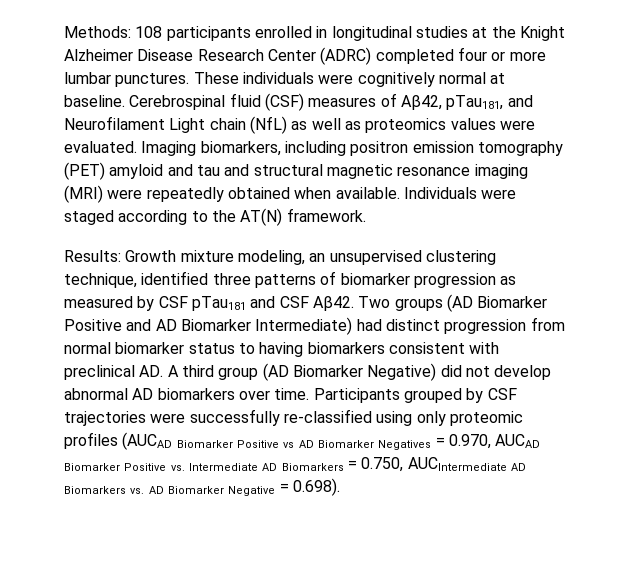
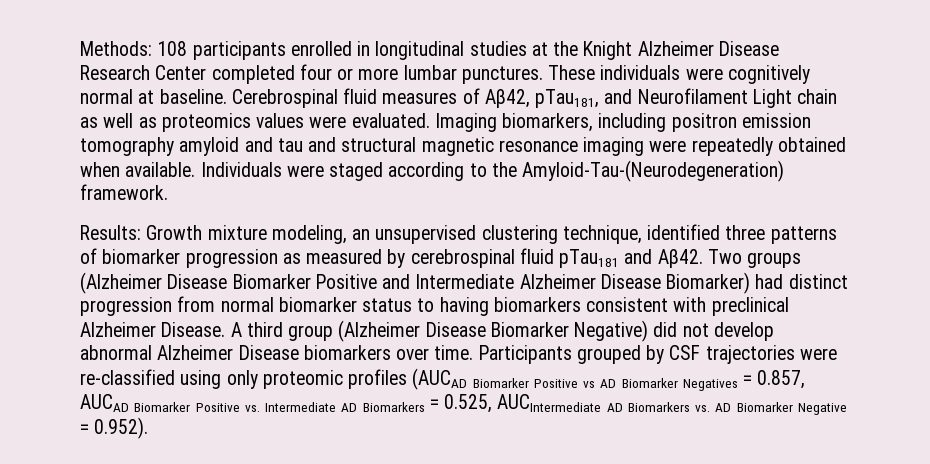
- Methods: 108 participants enrolled in longitudinal studies at the Knight Alzheimer Disease Research Center (ADRC) completed four or more lumbar punctures.
+ Methods: 108 participants enrolled in longitudinal studies at the Knight Alzheimer Disease Research Center completed four or more lumbar punctures.
- Cerebrospinal fluid (CSF) measures of Aβ42, pTau181, and Neurofilament Light chain (NfL) as well as proteomics values were evaluated.
+ Cerebrospinal fluid measures of Aβ42, pTau181, and Neurofilament Light chain as well as proteomics values were evaluated.
- Imaging biomarkers, including positron emission tomography (PET) amyloid and tau and structural magnetic resonance imaging (MRI) were repeatedly obtained when available.
+ Imaging biomarkers, including positron emission tomography amyloid and tau and structural magnetic resonance imaging were repeatedly obtained when available.
- Individuals were staged according to the AT(N) framework.
+ Individuals were staged according to the Amyloid-Tau-(Neurodegeneration) framework.
- Results: Growth mixture modeling, an unsupervised clustering technique, identified three patterns of biomarker progression as measured by CSF pTau181 and CSF Aβ42.
+ Results: Growth mixture modeling, an unsupervised clustering technique, identified three patterns of biomarker progression as measured by cerebrospinal fluid pTau181 and Aβ42.
- Two groups (AD Biomarker Positive and AD Biomarker Intermediate) had distinct progression from normal biomarker status to having biomarkers consistent with preclinical AD. A third group (AD Biomarker Negative) did not develop abnormal AD biomarkers over time.
+ Two groups (Alzheimer Disease Biomarker Positive and Intermediate Alzheimer Disease Biomarker) had distinct progression from normal biomarker status to having biomarkers consistent with preclinical Alzheimer Disease. A third group (Alzheimer Disease Biomarker Negative) did not develop abnormal Alzheimer Disease biomarkers over time.
- Participants grouped by CSF trajectories were successfully re-classified using only proteomic profiles (AUCAD Biomarker Positive vs AD Biomarker Negatives = 0.970, AUCAD Biomarker Positive vs. Intermediate AD Biomarkers = 0.750, AUCIntermediate AD Biomarkers vs. AD Biomarker Negative = 0.698).
+ Participants grouped by CSF trajectories were re-classified using only proteomic profiles (AUCAD Biomarker Positive vs AD Biomarker Negatives = 0.857, AUCAD Biomarker Positive vs. Intermediate AD Biomarkers = 0.525, AUCIntermediate AD Biomarkers vs. AD Biomarker Negative = 0.952).

